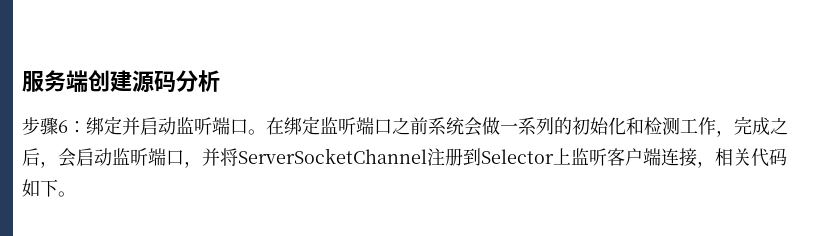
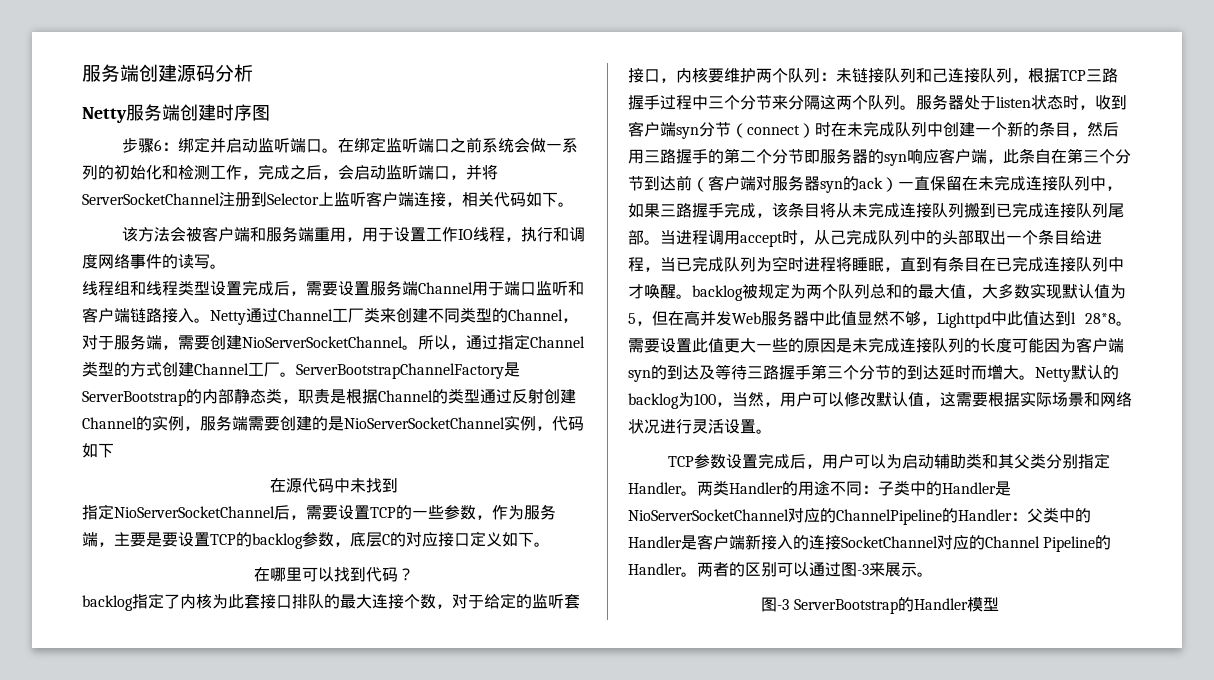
+ Netty服务端创建时序图
+ 该方法会被客户端和服务端重用，用于设置工作IO线程，执行和调度网络事件的读写。
+ 线程组和线程类型设置完成后，需要设置服务端Channel用于端口监听和客户端链路接入。Netty通过Channel工厂类来创建不同类型的Channel，对于服务端，需要创建NioServerSocketChannel。所以，通过指定Channel类型的方式创建Channel工厂。ServerBootstrapChannelFactory是ServerBootstrap的内部静态类，职责是根据Channel的类型通过反射创建Channel的实例，服务端需要创建的是NioServerSocketChannel实例，代码如下
+ 在源代码中未找到
+ 指定NioServerSocketChannel后，需要设置TCP的一些参数，作为服务端，主要是要设置TCP的backlog参数，底层C的对应接口定义如下。
+ 在哪里可以找到代码？
+ backlog指定了内核为此套接口排队的最大连接个数，对于给定的监听套接口，内核要维护两个队列：未链接队列和己连接队列，根据TCP三路握手过程中三个分节来分隔这两个队列。服务器处于listen状态时，收到客户端syn分节（connect）时在未完成队列中创建一个新的条目，然后用三路握手的第二个分节即服务器的syn响应客户端，此条自在第三个分节到达前（客户端对服务器syn的ack）一直保留在未完成连接队列中，如果三路握手完成，该条目将从未完成连接队列搬到已完成连接队列尾部。当进程调用accept时，从己完成队列中的头部取出一个条目给进程，当已完成队列为空时进程将睡眠，直到有条目在已完成连接队列中才唤醒。backlog被规定为两个队列总和的最大值，大多数实现默认值为5，但在高并发Web服务器中此值显然不够，Lighttpd中此值达到l 28*8。需要设置此值更大一些的原因是未完成连接队列的长度可能因为客户端syn的到达及等待三路握手第三个分节的到达延时而增大。Netty默认的backlog为100，当然，用户可以修改默认值，这需要根据实际场景和网络状况进行灵活设置。
+ TCP参数设置完成后，用户可以为启动辅助类和其父类分别指定Handler。两类Handler的用途不同：子类中的Handler是NioServerSocketChannel对应的ChannelPipeline的Handler：父类中的Handler是客户端新接入的连接SocketChannel对应的Channel Pipeline的Handler。两者的区别可以通过图-3来展示。
+ 图-3 ServerBootstrap的Handler模型

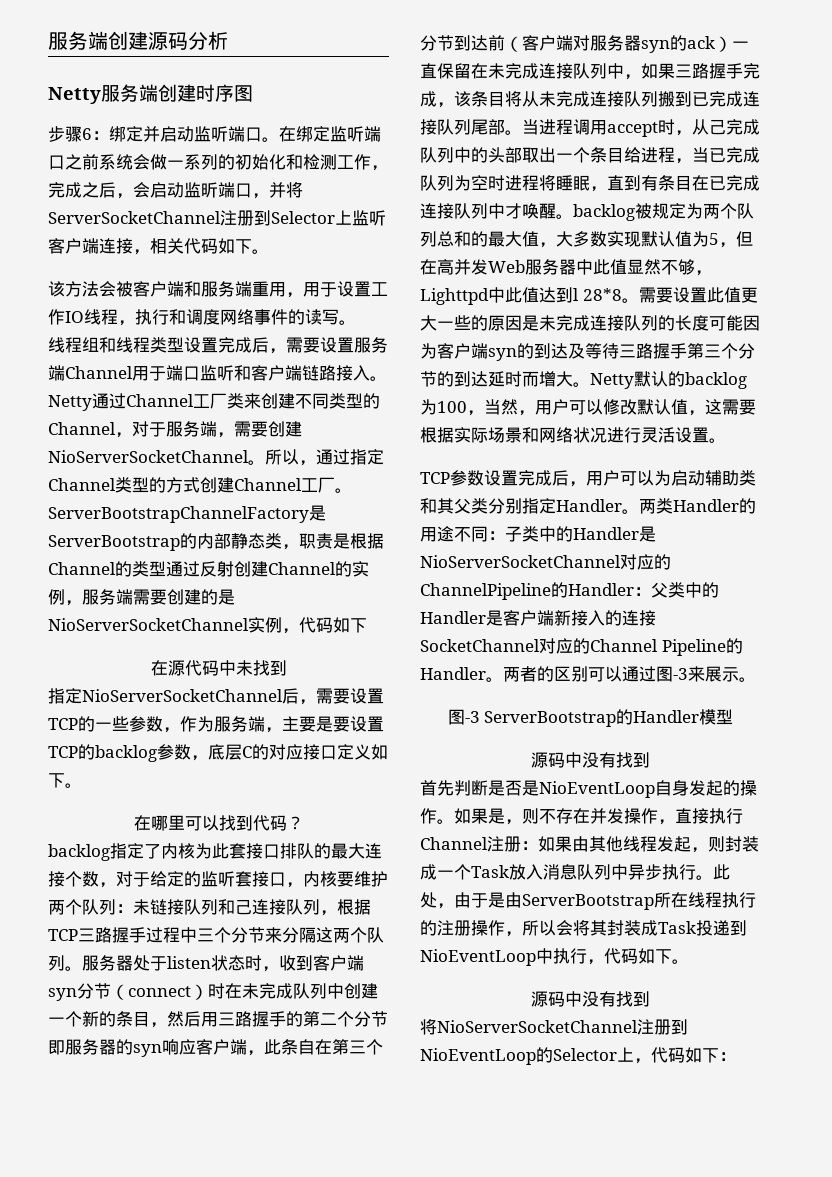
  图-3 ServerBootstrap的Handler模型
+ 源码中没有找到
+ 首先判断是否是NioEventLoop自身发起的操作。如果是，则不存在并发操作，直接执行Channel注册：如果由其他线程发起，则封装成一个Task放入消息队列中异步执行。此处，由于是由ServerBootstrap所在线程执行的注册操作，所以会将其封装成Task投递到NioEventLoop中执行，代码如下。
+ 源码中没有找到
+ 将NioServerSocketChannel注册到NioEventLoop的Selector上，代码如下：

